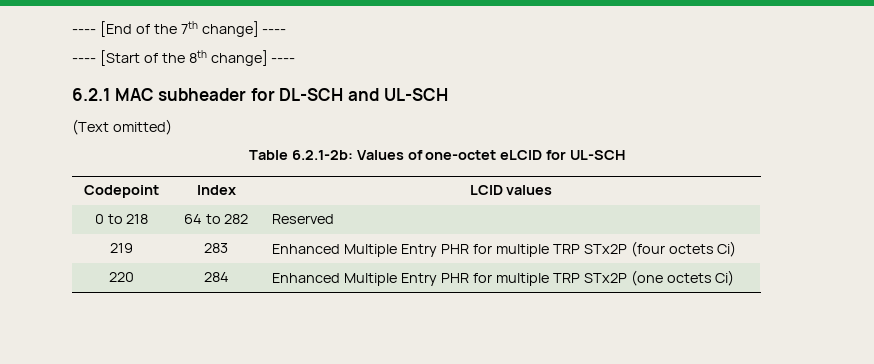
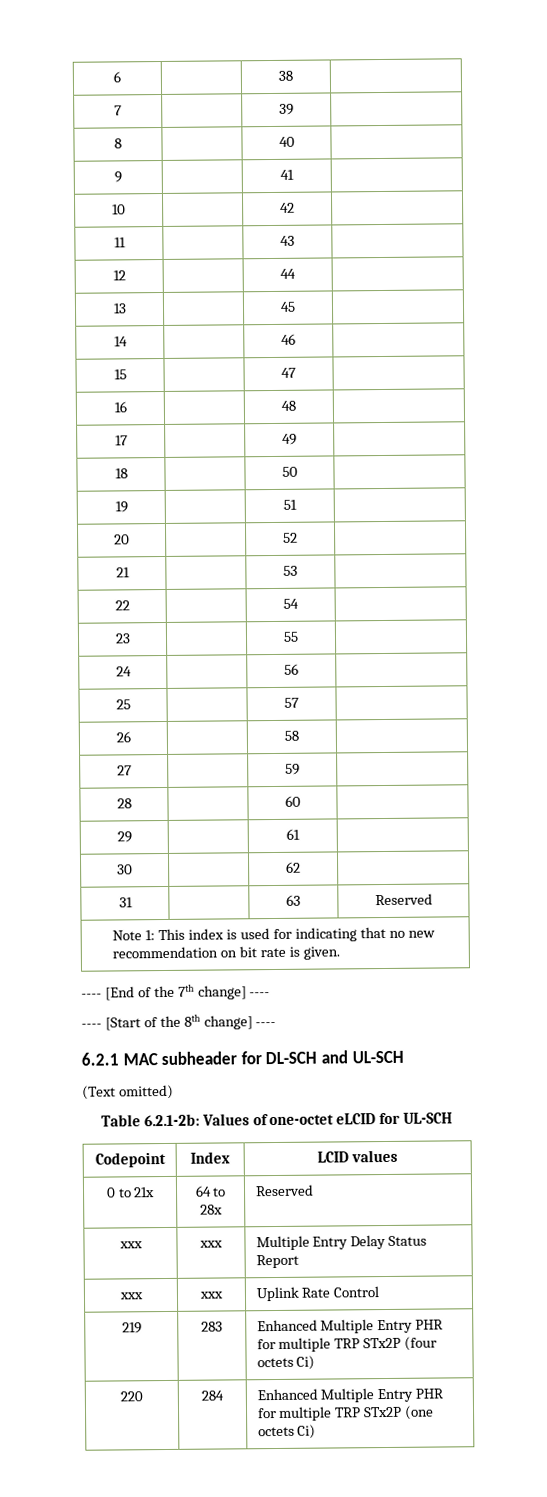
+ 6 | | 38 |
+ 7 | | 39 |
+ 8 | | 40 |
+ 9 | | 41 |
+ 10 | | 42 |
+ 11 | | 43 |
+ 12 | | 44 |
+ 13 | | 45 |
+ 14 | | 46 |
+ 15 | | 47 |
+ 16 | | 48 |
+ 17 | | 49 |
+ 18 | | 50 |
+ 19 | | 51 |
+ 20 | | 52 |
+ 21 | | 53 |
+ 22 | | 54 |
+ 23 | | 55 |
+ 24 | | 56 |
+ 25 | | 57 |
+ 26 | | 58 |
+ 27 | | 59 |
+ 28 | | 60 |
+ 29 | | 61 |
+ 30 | | 62 |
+ 31 | | 63 | Reserved
+ Note 1: This index is used for indicating that no new recommendation on bit rate is given.
- 0 to 218 | 64 to 282 | Reserved
+ 0 to 21x | 64 to 28x | Reserved
+ xxx | xxx | Multiple Entry Delay Status Report
+ xxx | xxx | Uplink Rate Control

